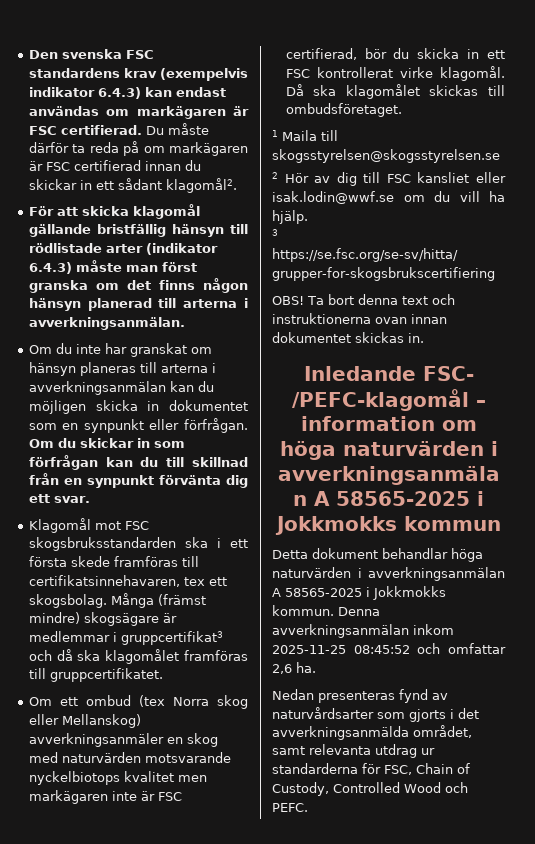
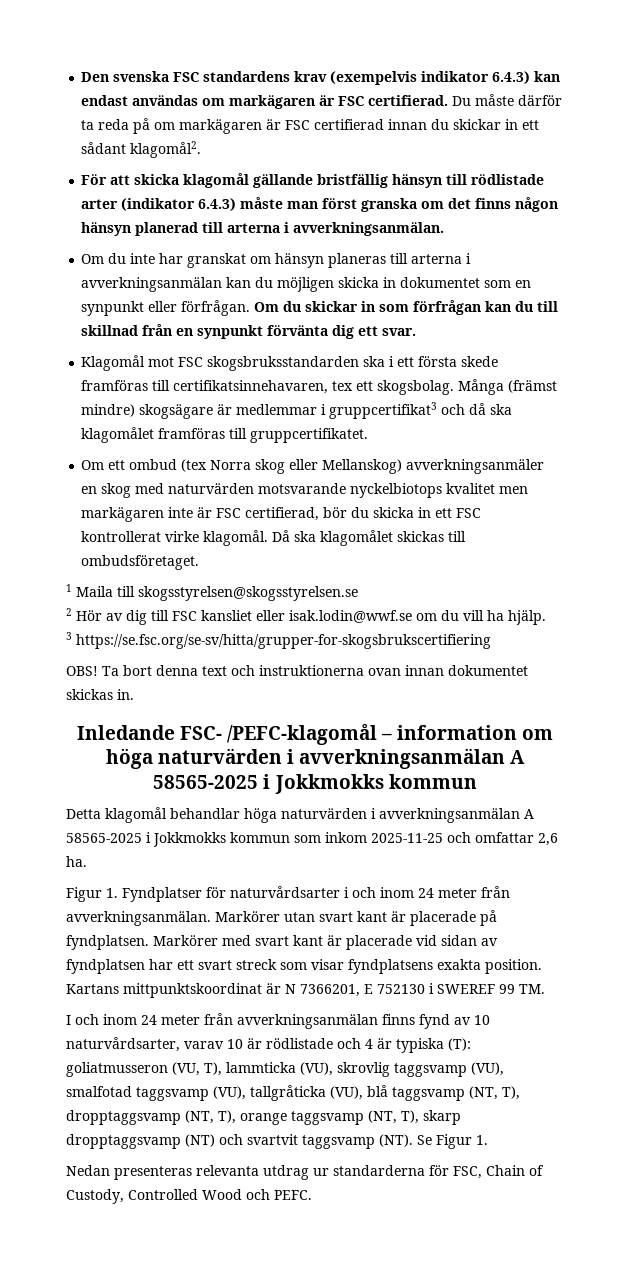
- Detta dokument behandlar höga naturvärden i avverkningsanmälan A 58565-2025 i Jokkmokks kommun. Denna avverkningsanmälan inkom 2025-11-25 08:45:52 och omfattar 2,6 ha.
+ Detta klagomål behandlar höga naturvärden i avverkningsanmälan A 58565-2025 i Jokkmokks kommun som inkom 2025-11-25 och omfattar 2,6 ha.
- Nedan presenteras fynd av naturvårdsarter som gjorts i det avverkningsanmälda området, samt relevanta utdrag ur standarderna för FSC, Chain of Custody, Controlled Wood och PEFC.
+ Figur 1. Fyndplatser för naturvårdsarter i och inom 24 meter från avverkningsanmälan. Markörer utan svart kant är placerade på fyndplatsen. Markörer med svart kant är placerade vid sidan av fyndplatsen har ett svart streck som visar fyndplatsens exakta position. Kartans mittpunktskoordinat är N 7366201, E 752130 i SWEREF 99 TM.
+ I och inom 24 meter från avverkningsanmälan finns fynd av 10 naturvårdsarter, varav 10 är rödlistade och 4 är typiska (T): goliatmusseron (VU, T), lammticka (VU), skrovlig taggsvamp (VU), smalfotad taggsvamp (VU), tallgråticka (VU), blå taggsvamp (NT, T), dropptaggsvamp (NT, T), orange taggsvamp (NT, T), skarp dropptaggsvamp (NT) och svartvit taggsvamp (NT). Se Figur 1.
+ Nedan presenteras relevanta utdrag ur standarderna för FSC, Chain of Custody, Controlled Wood och PEFC.

